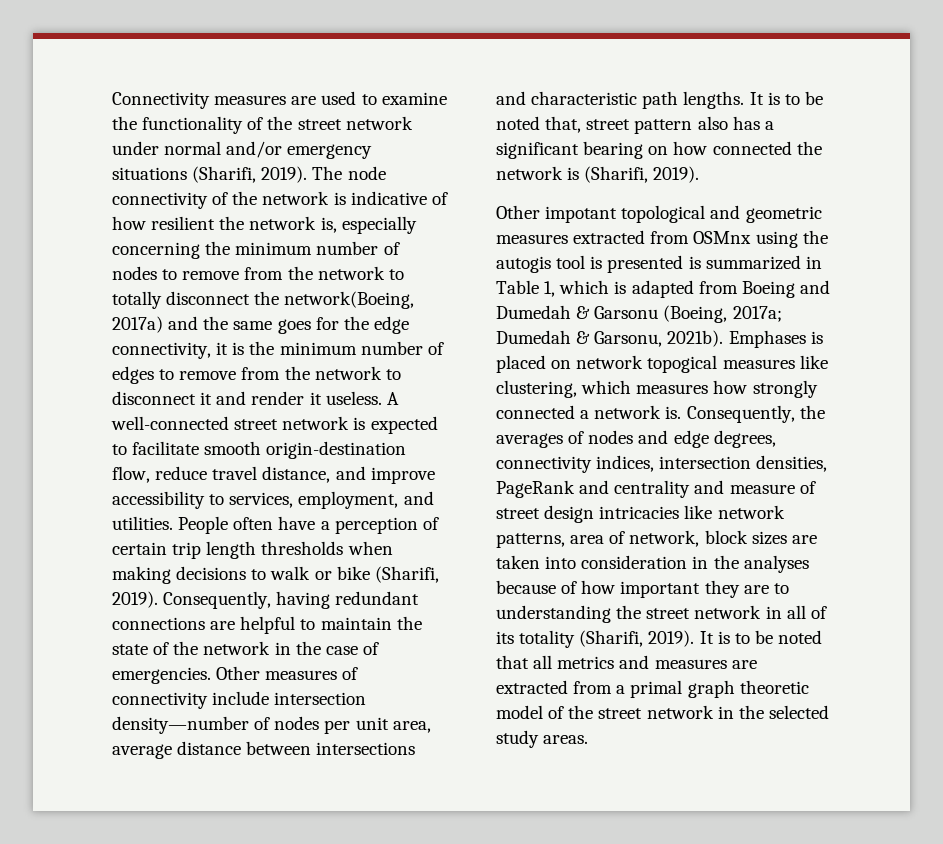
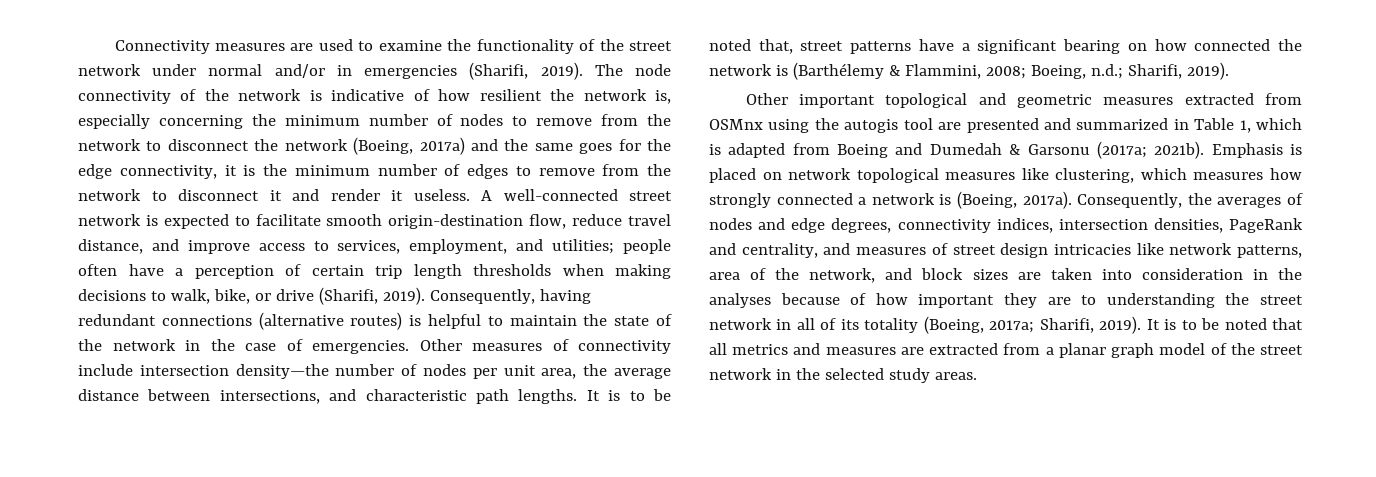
- Connectivity measures are used to examine the functionality of the street network under normal and/or emergency situations (Sharifi, 2019).
+ Connectivity measures are used to examine the functionality of the street network under normal and/or in emergencies (Sharifi, 2019).
- The node connectivity of the network is indicative of how resilient the network is, especially concerning the minimum number of nodes to remove from the network to totally disconnect the network(Boeing, 2017a) and the same goes for the edge connectivity, it is the minimum number of edges to remove from the network to disconnect it and render it useless.
+ The node connectivity of the network is indicative of how resilient the network is, especially concerning the minimum number of nodes to remove from the network to disconnect the network (Boeing, 2017a) and the same goes for the edge connectivity, it is the minimum number of edges to remove from the network to disconnect it and render it useless.
- A well-connected street network is expected to facilitate smooth origin-destination flow, reduce travel distance, and improve accessibility to services, employment, and utilities. People often have a perception of certain trip length thresholds when making decisions to walk or bike (Sharifi, 2019).
+ A well-connected street network is expected to facilitate smooth origin-destination flow, reduce travel distance, and improve access to services, employment, and utilities; people often have a perception of certain trip length thresholds when making decisions to walk, bike, or drive (Sharifi, 2019).
- Consequently, having redundant connections are helpful to maintain the state of the network in the case of emergencies.
+ Consequently, having redundant connections (alternative routes) is helpful to maintain the state of the network in the case of emergencies.
- Other measures of connectivity include intersection density—number of nodes per unit area, average distance between intersections and characteristic path lengths.
+ Other measures of connectivity include intersection density—the number of nodes per unit area, the average distance between intersections, and characteristic path lengths.
- It is to be noted that, street pattern also has a significant bearing on how connected the network is (Sharifi, 2019).
+ It is to be noted that, street patterns have a significant bearing on how connected the network is (Barthélemy & Flammini, 2008; Boeing, n.d.; Sharifi, 2019).
- Other impotant topological and geometric measures extracted from OSMnx using the autogis tool is presented is summarized in Table 1, which is adapted from Boeing and Dumedah & Garsonu (Boeing, 2017a; Dumedah & Garsonu, 2021b). Emphases is placed on network topogical measures like clustering, which measures how strongly connected a network is.
+ Other important topological and geometric measures extracted from OSMnx using the autogis tool are presented and summarized in Table 1, which is adapted from Boeing and Dumedah & Garsonu (2017a; 2021b). Emphasis is placed on network topological measures like clustering, which measures how strongly connected a network is (Boeing, 2017a).
- Consequently, the averages of nodes and edge degrees, connectivity indices, intersection densities, PageRank and centrality and measure of street design intricacies like network patterns, area of network, block sizes are taken into consideration in the analyses because of how important they are to understanding the street network in all of its totality (Sharifi, 2019).
+ Consequently, the averages of nodes and edge degrees, connectivity indices, intersection densities, PageRank and centrality, and measures of street design intricacies like network patterns, area of the network, and block sizes are taken into consideration in the analyses because of how important they are to understanding the street network in all of its totality (Boeing, 2017a; Sharifi, 2019).
- It is to be noted that all metrics and measures are extracted from a primal graph theoretic model of the street network in the selected study areas.
+ It is to be noted that all metrics and measures are extracted from a planar graph model of the street network in the selected study areas.

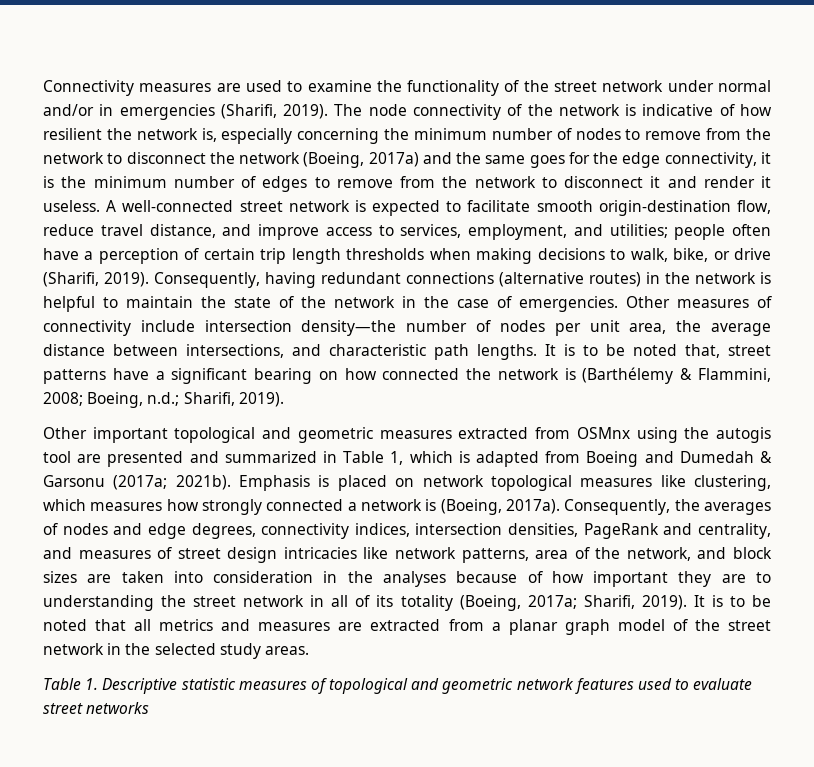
- Consequently, having redundant connections (alternative routes) is helpful to maintain the state of the network in the case of emergencies.
+ Consequently, having redundant connections (alternative routes) in the network is helpful to maintain the state of the network in the case of emergencies.
+ Table 1. Descriptive statistic measures of topological and geometric network features used to evaluate street networks

